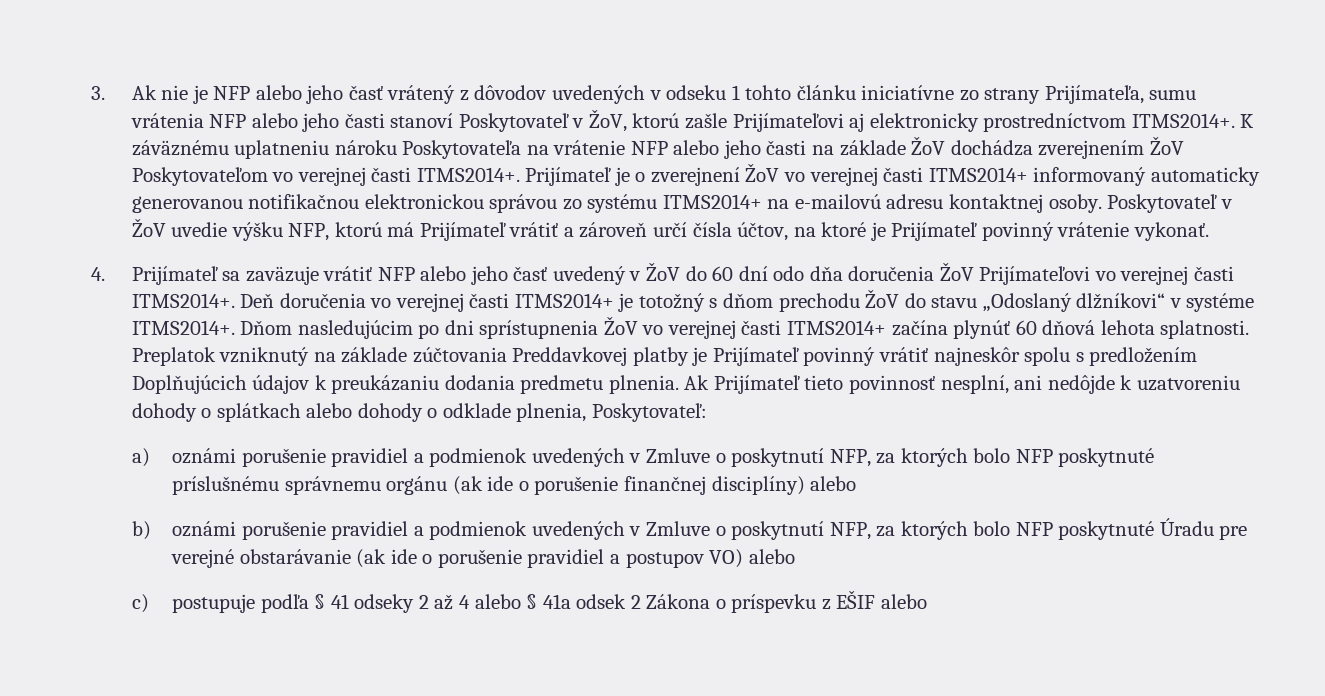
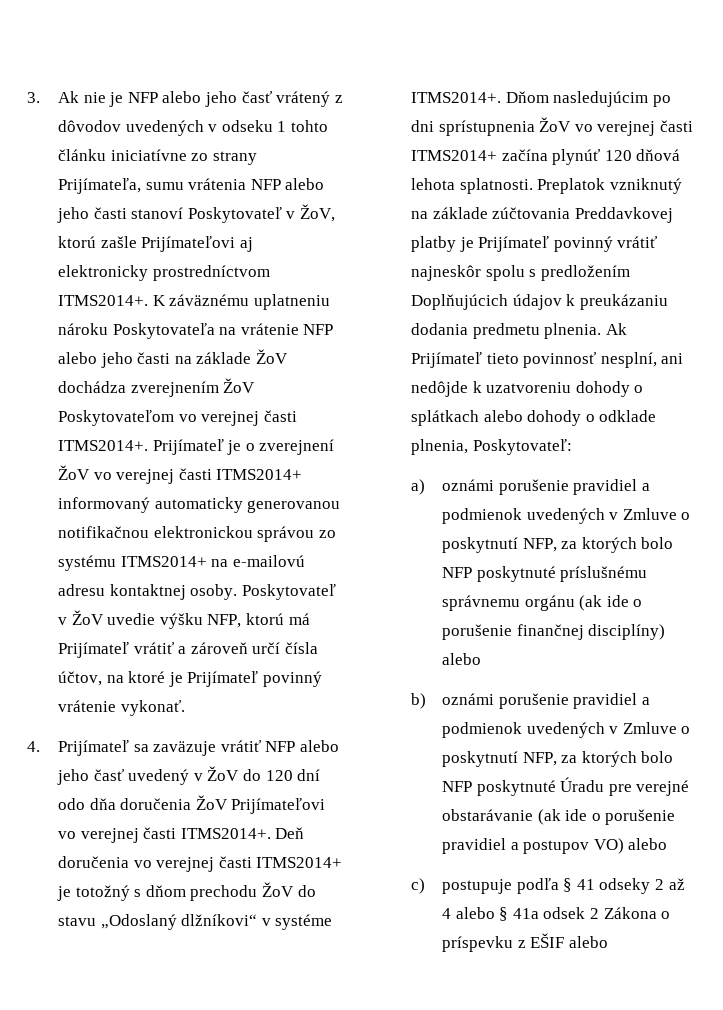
- 4. Prijímateľ sa zaväzuje vrátiť NFP alebo jeho časť uvedený v ŽoV do 60 dní odo dňa doručenia ŽoV Prijímateľovi vo verejnej časti ITMS2014+.
+ 4. Prijímateľ sa zaväzuje vrátiť NFP alebo jeho časť uvedený v ŽoV do 120 dní odo dňa doručenia ŽoV Prijímateľovi vo verejnej časti ITMS2014+.
- Dňom nasledujúcim po dni sprístupnenia ŽoV vo verejnej časti ITMS2014+ začína plynúť 60 dňová lehota splatnosti.
+ Dňom nasledujúcim po dni sprístupnenia ŽoV vo verejnej časti ITMS2014+ začína plynúť 120 dňová lehota splatnosti.

